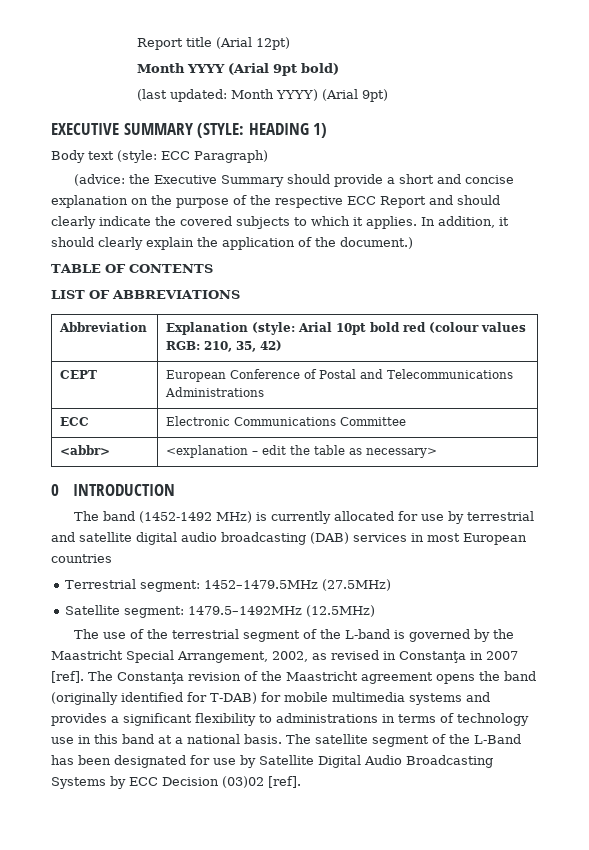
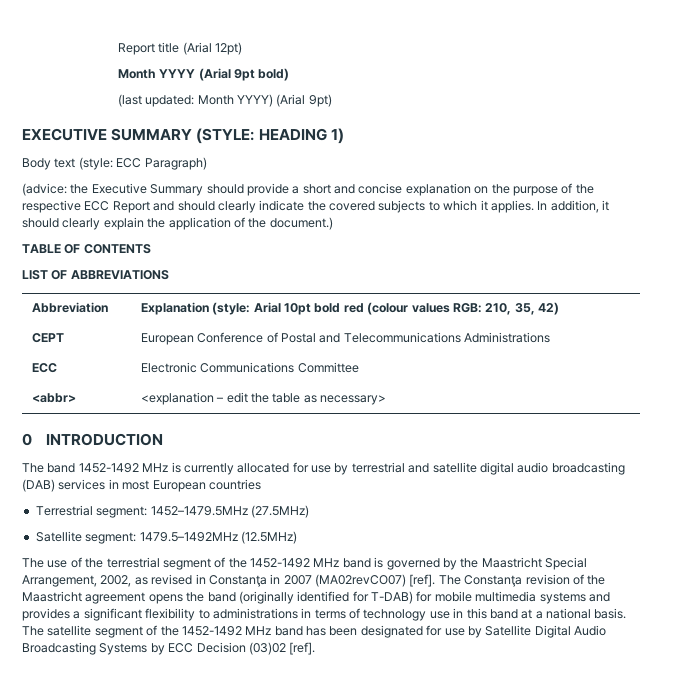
- The band (1452-1492 MHz) is currently allocated for use by terrestrial and satellite digital audio broadcasting (DAB) services in most European countries
+ The band 1452-1492 MHz is currently allocated for use by terrestrial and satellite digital audio broadcasting (DAB) services in most European countries
- The use of the terrestrial segment of the L-band is governed by the Maastricht Special Arrangement, 2002, as revised in Constanţa in 2007 [ref].
+ The use of the terrestrial segment of the 1452-1492 MHz band is governed by the Maastricht Special Arrangement, 2002, as revised in Constanţa in 2007 (MA02revCO07) [ref].
- The satellite segment of the L-Band has been designated for use by Satellite Digital Audio Broadcasting Systems by ECC Decision (03)02 [ref].
+ The satellite segment of the 1452-1492 MHz band has been designated for use by Satellite Digital Audio Broadcasting Systems by ECC Decision (03)02 [ref].

